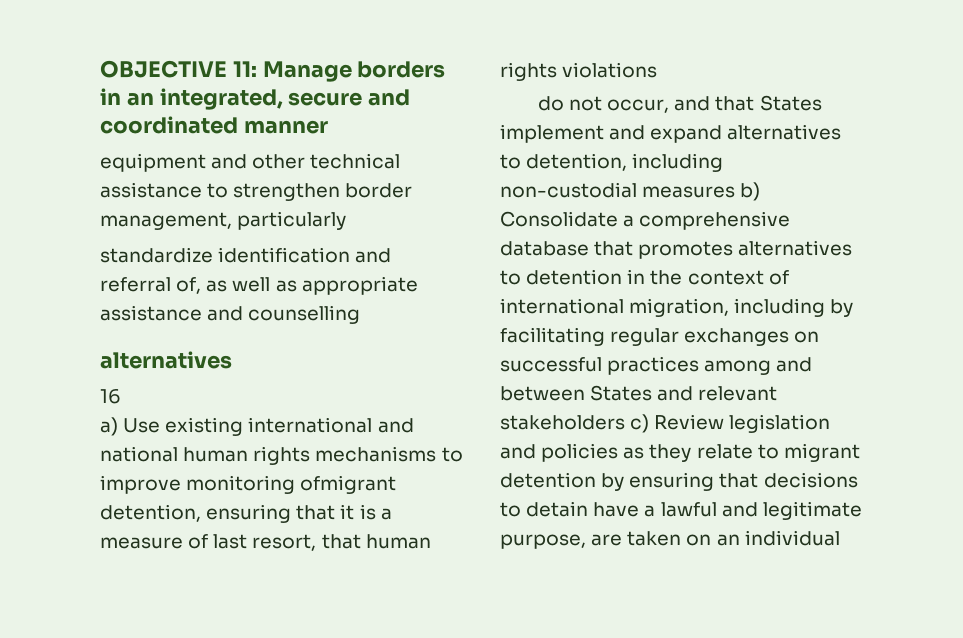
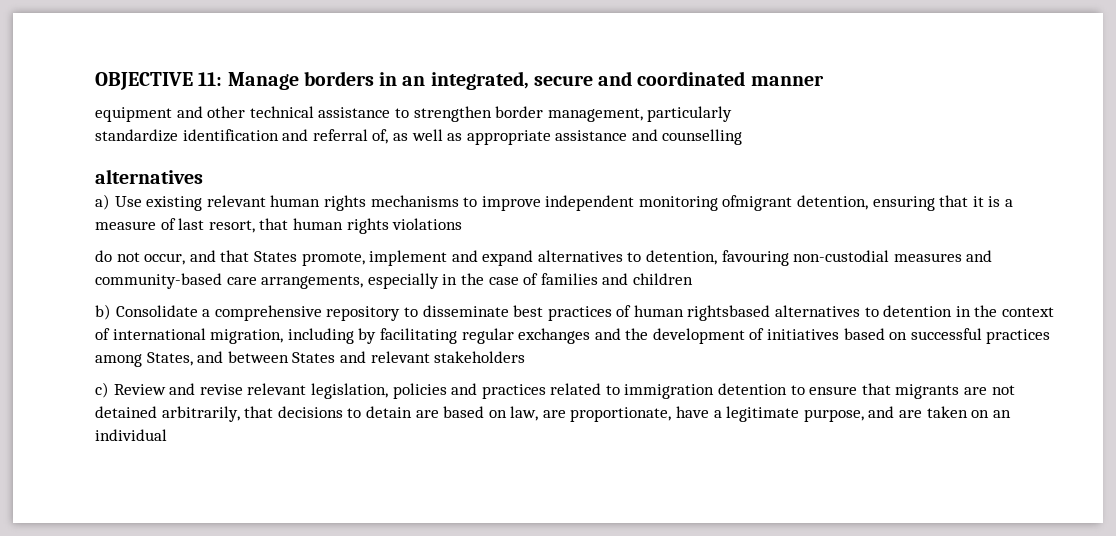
- 16
- a) Use existing international and national human rights mechanisms to improve monitoring ofmigrant detention, ensuring that it is a measure of last resort, that human rights violations
+ a) Use existing relevant human rights mechanisms to improve independent monitoring ofmigrant detention, ensuring that it is a measure of last resort, that human rights violations
- do not occur, and that States implement and expand alternatives to detention, including non-custodial measures b) Consolidate a comprehensive database that promotes alternatives to detention in the context of international migration, including by facilitating regular exchanges on successful practices among and between States and relevant stakeholders c) Review legislation and policies as they relate to migrant detention by ensuring that decisions to detain have a lawful and legitimate purpose, are taken on an individual
+ do not occur, and that States promote, implement and expand alternatives to detention, favouring non-custodial measures and community-based care arrangements, especially in the case of families and children
+ b) Consolidate a comprehensive repository to disseminate best practices of human rightsbased alternatives to detention in the context of international migration, including by facilitating regular exchanges and the development of initiatives based on successful practices among States, and between States and relevant stakeholders
+ c) Review and revise relevant legislation, policies and practices related to immigration detention to ensure that migrants are not detained arbitrarily, that decisions to detain are based on law, are proportionate, have a legitimate purpose, and are taken on an individual

